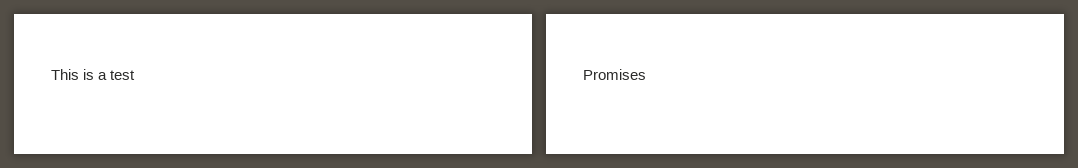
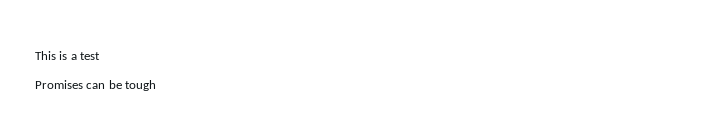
- Promises
+ Promises can be tough

